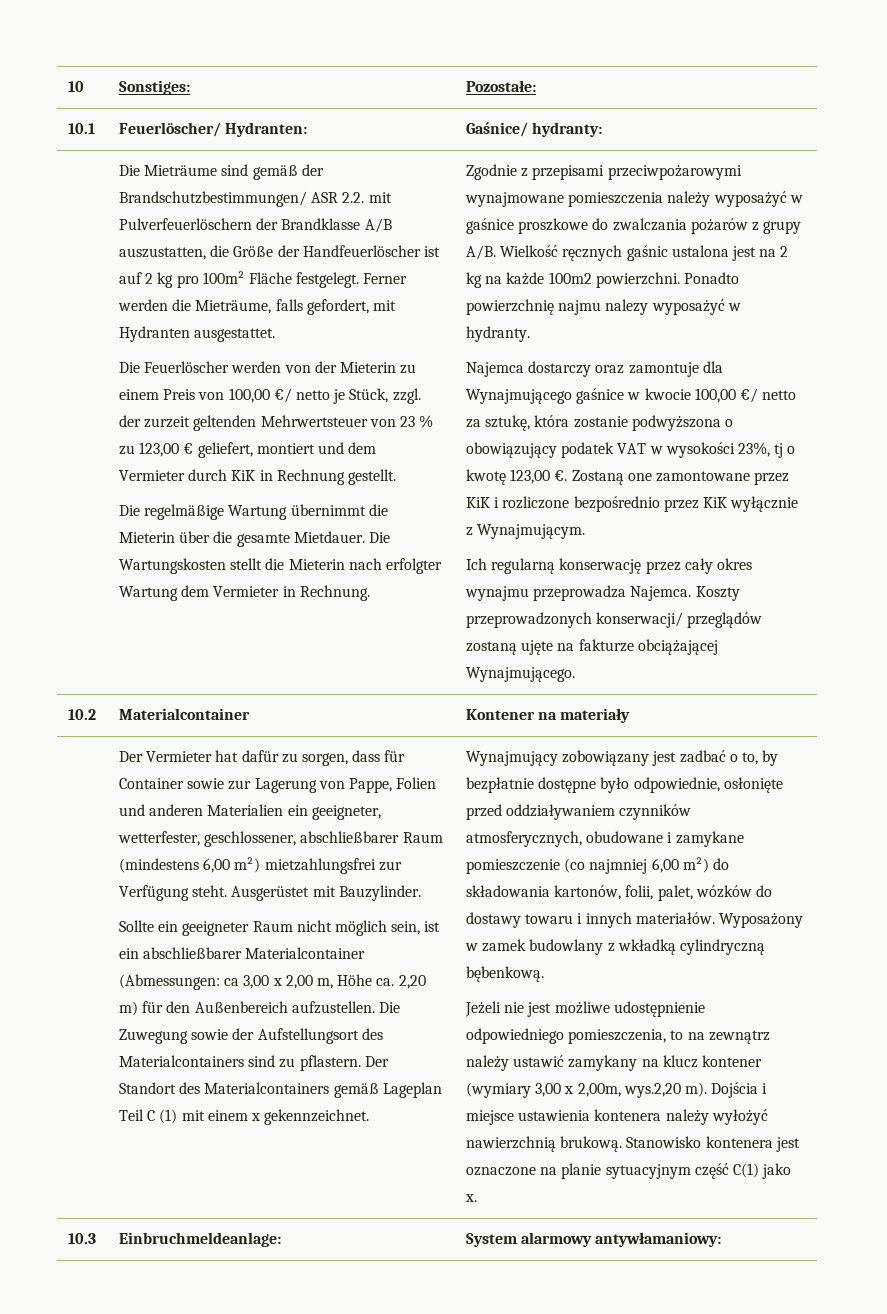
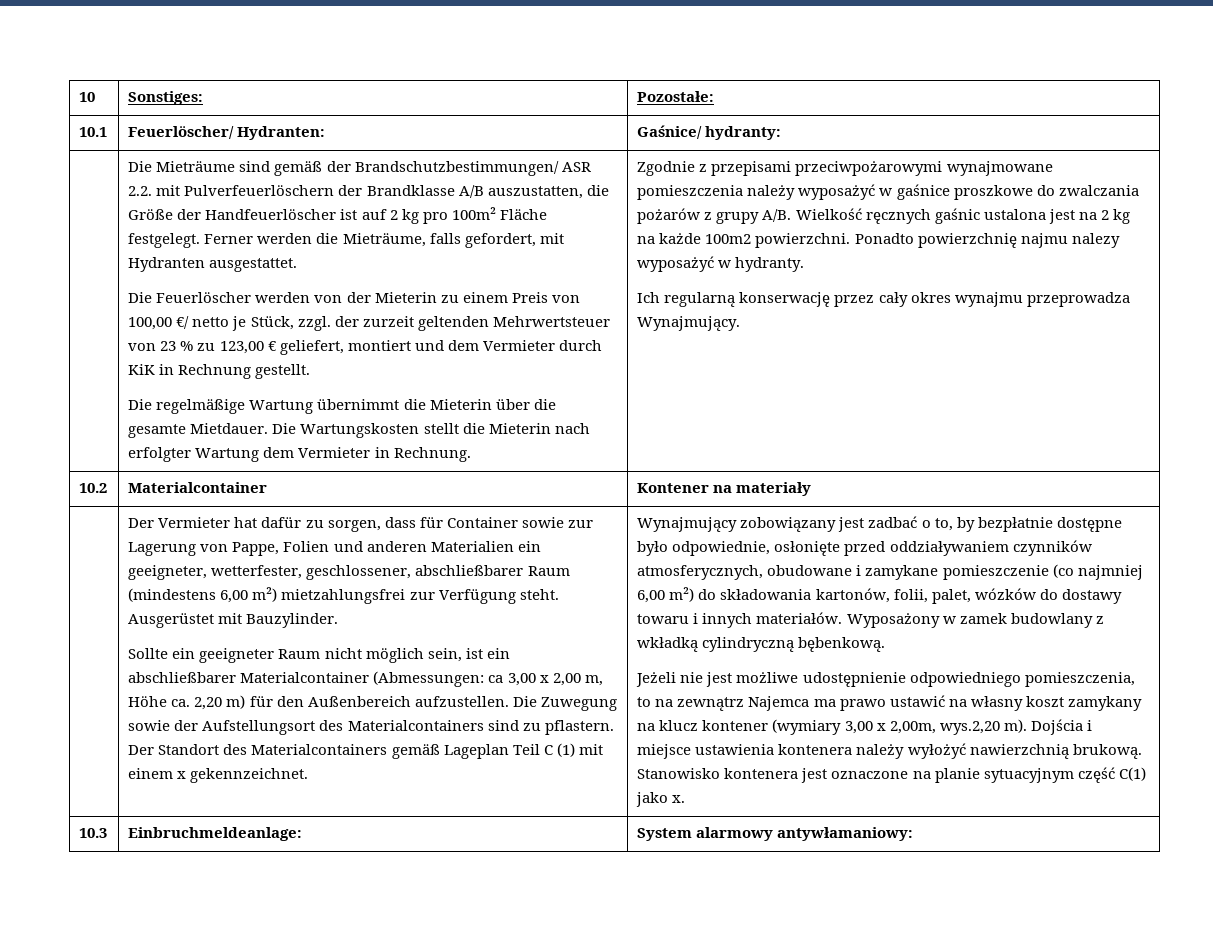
- Najemca dostarczy oraz zamontuje dla Wynajmującego gaśnice w kwocie 100,00 €/ netto za sztukę, która zostanie podwyższona o obowiązujący podatek VAT w wysokości 23%, tj o kwotę 123,00 €. Zostaną one zamontowane przez KiK i rozliczone bezpośrednio przez KiK wyłącznie z Wynajmującym.
- Ich regularną konserwację przez cały okres wynajmu przeprowadza Najemca. Koszty przeprowadzonych konserwacji/ przeglądów zostaną ujęte na fakturze obciążającej Wynajmującego.
+ Ich regularną konserwację przez cały okres wynajmu przeprowadza Wynajmujący.
- Jeżeli nie jest możliwe udostępnienie odpowiedniego pomieszczenia, to na zewnątrz należy ustawić zamykany na klucz kontener (wymiary 3,00 x 2,00m, wys.2,20 m).
+ Jeżeli nie jest możliwe udostępnienie odpowiedniego pomieszczenia, to na zewnątrz Najemca ma prawo ustawić na własny koszt zamykany na klucz kontener (wymiary 3,00 x 2,00m, wys.2,20 m).

